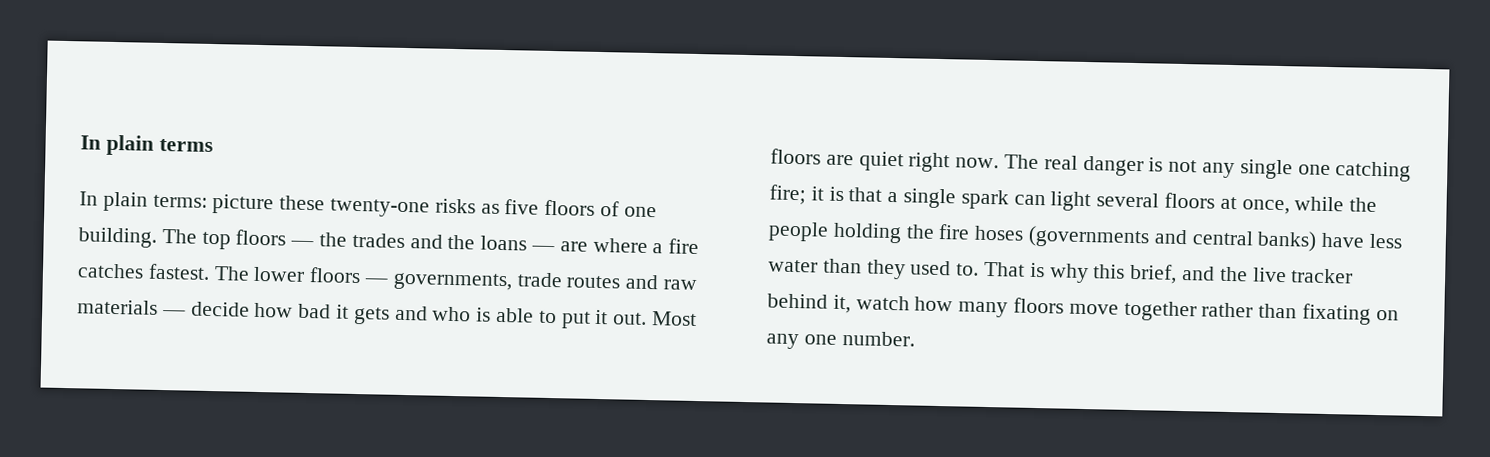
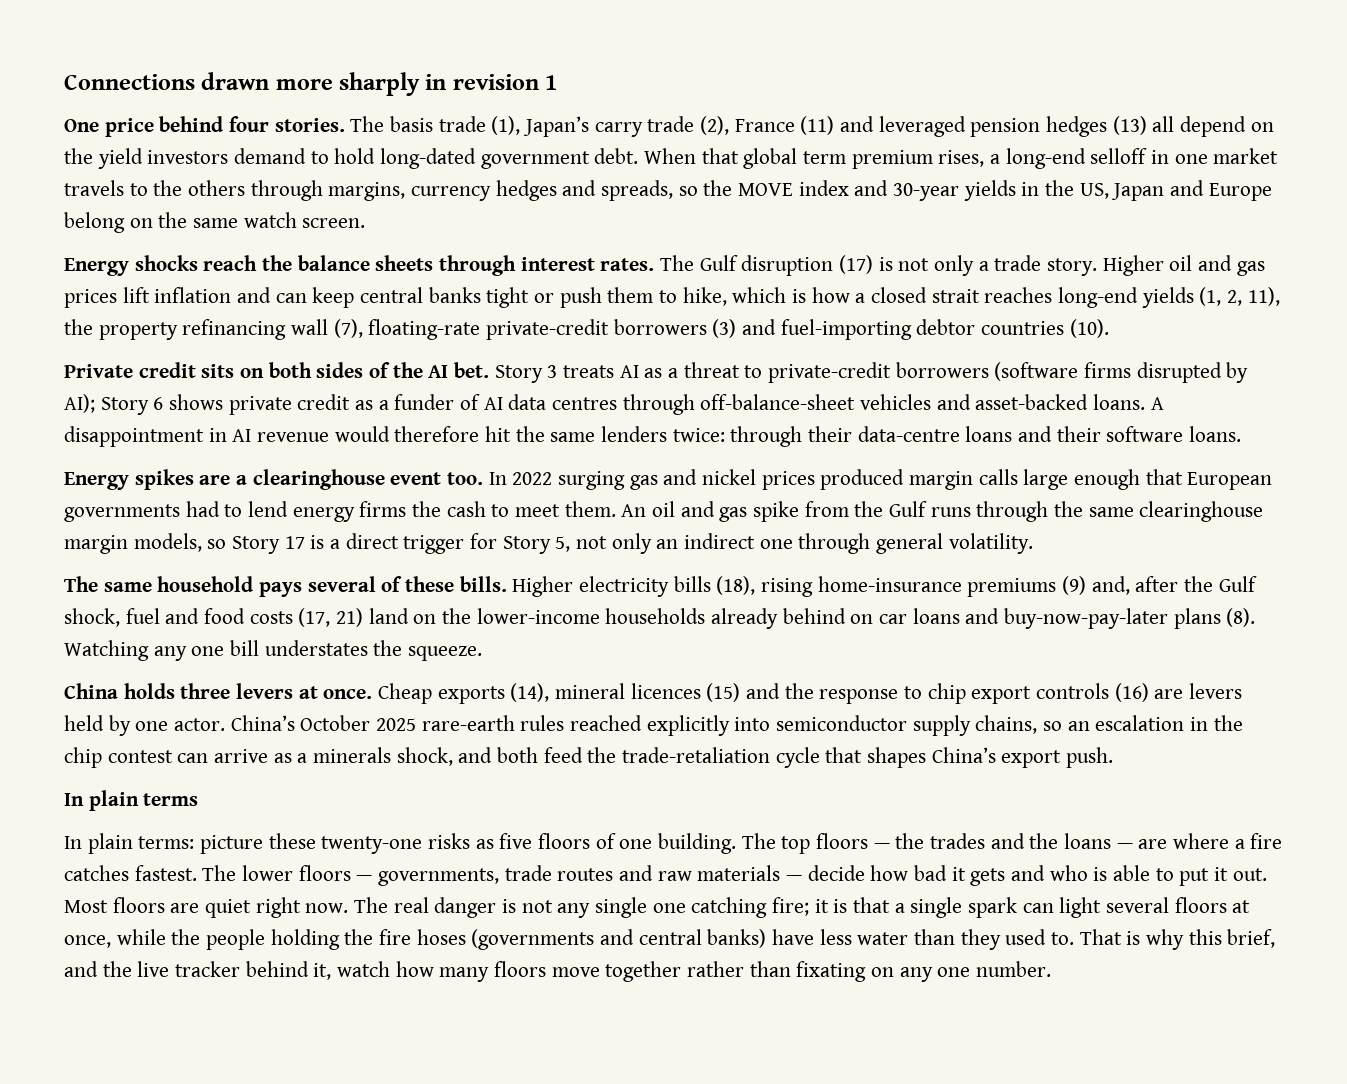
+ Connections drawn more sharply in revision 1
+ One price behind four stories. The basis trade (1), Japan’s carry trade (2), France (11) and leveraged pension hedges (13) all depend on the yield investors demand to hold long-dated government debt. When that global term premium rises, a long-end selloff in one market travels to the others through margins, currency hedges and spreads, so the MOVE index and 30-year yields in the US, Japan and Europe belong on the same watch screen.
+ Energy shocks reach the balance sheets through interest rates. The Gulf disruption (17) is not only a trade story. Higher oil and gas prices lift inflation and can keep central banks tight or push them to hike, which is how a closed strait reaches long-end yields (1, 2, 11), the property refinancing wall (7), floating-rate private-credit borrowers (3) and fuel-importing debtor countries (10).
+ Private credit sits on both sides of the AI bet. Story 3 treats AI as a threat to private-credit borrowers (software firms disrupted by AI); Story 6 shows private credit as a funder of AI data centres through off-balance-sheet vehicles and asset-backed loans. A disappointment in AI revenue would therefore hit the same lenders twice: through their data-centre loans and their software loans.
+ Energy spikes are a clearinghouse event too. In 2022 surging gas and nickel prices produced margin calls large enough that European governments had to lend energy firms the cash to meet them. An oil and gas spike from the Gulf runs through the same clearinghouse margin models, so Story 17 is a direct trigger for Story 5, not only an indirect one through general volatility.
+ The same household pays several of these bills. Higher electricity bills (18), rising home-insurance premiums (9) and, after the Gulf shock, fuel and food costs (17, 21) land on the lower-income households already behind on car loans and buy-now-pay-later plans (8). Watching any one bill understates the squeeze.
+ China holds three levers at once. Cheap exports (14), mineral licences (15) and the response to chip export controls (16) are levers held by one actor. China’s October 2025 rare-earth rules reached explicitly into semiconductor supply chains, so an escalation in the chip contest can arrive as a minerals shock, and both feed the trade-retaliation cycle that shapes China’s export push.

